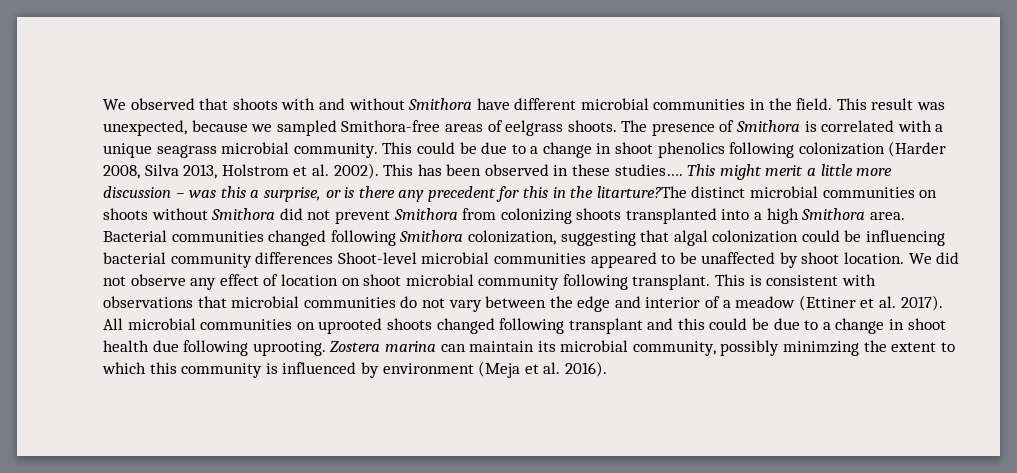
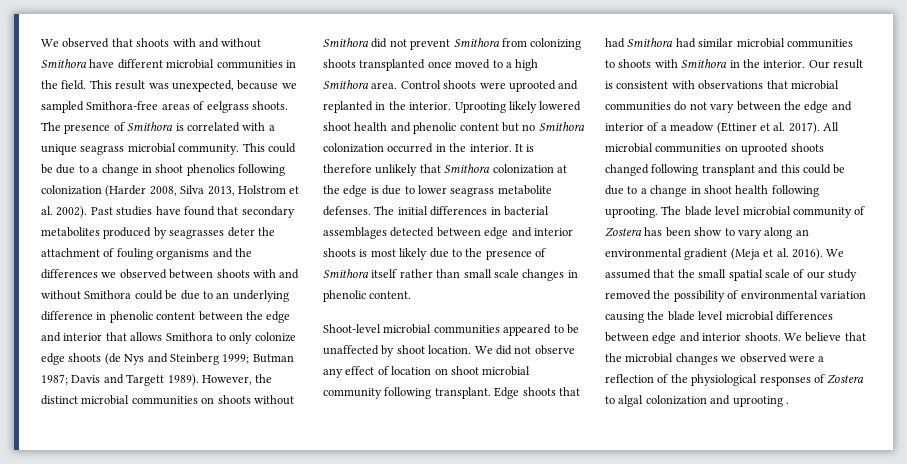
- This has been observed in these studies…. This might merit a little more discussion – was this a surprise, or is there any precedent for this in the litarture?The distinct microbial communities on shoots without Smithora did not prevent Smithora from colonizing shoots transplanted into a high Smithora area.
+ Past studies have found that secondary metabolites produced by seagrasses deter the attachment of fouling organisms and the differences we observed between shoots with and without Smithora could be due to an underlying difference in phenolic content between the edge and interior that allows Smithora to only colonize edge shoots (de Nys and Steinberg 1999; Butman 1987; Davis and Targett 1989). However, the distinct microbial communities on shoots without Smithora did not prevent Smithora from colonizing shoots transplanted once moved to a high Smithora area.
- Bacterial communities changed following Smithora colonization, suggesting that algal colonization could be influencing bacterial community differences Shoot-level microbial communities appeared to be unaffected by shoot location.
+ Control shoots were uprooted and replanted in the interior. Uprooting likely lowered shoot health and phenolic content but no Smithora colonization occurred in the interior. It is therefore unlikely that Smithora colonization at the edge is due to lower seagrass metabolite defenses. The initial differences in bacterial assemblages detected between edge and interior shoots is most likely due to the presence of Smithora itself rather than small scale changes in phenolic content.
+ Shoot-level microbial communities appeared to be unaffected by shoot location.
- This is consistent with observations that microbial communities do not vary between the edge and interior of a meadow (Ettiner et al. 2017).
+ Edge shoots that had Smithora had similar microbial communities to shoots with Smithora in the interior. Our result is consistent with observations that microbial communities do not vary between the edge and interior of a meadow (Ettiner et al. 2017).
- All microbial communities on uprooted shoots changed following transplant and this could be due to a change in shoot health due following uprooting.
+ All microbial communities on uprooted shoots changed following transplant and this could be due to a change in shoot health following uprooting.
- Zostera marina can maintain its microbial community, possibly minimzing the extent to which this community is influenced by environment (Meja et al. 2016).
+ The blade level microbial community of Zostera has been show to vary along an environmental gradient (Meja et al. 2016). We assumed that the small spatial scale of our study removed the possibility of environmental variation causing the blade level microbial differences between edge and interior shoots. We believe that the microbial changes we observed were a reflection of the physiological responses of Zostera to algal colonization and uprooting .

